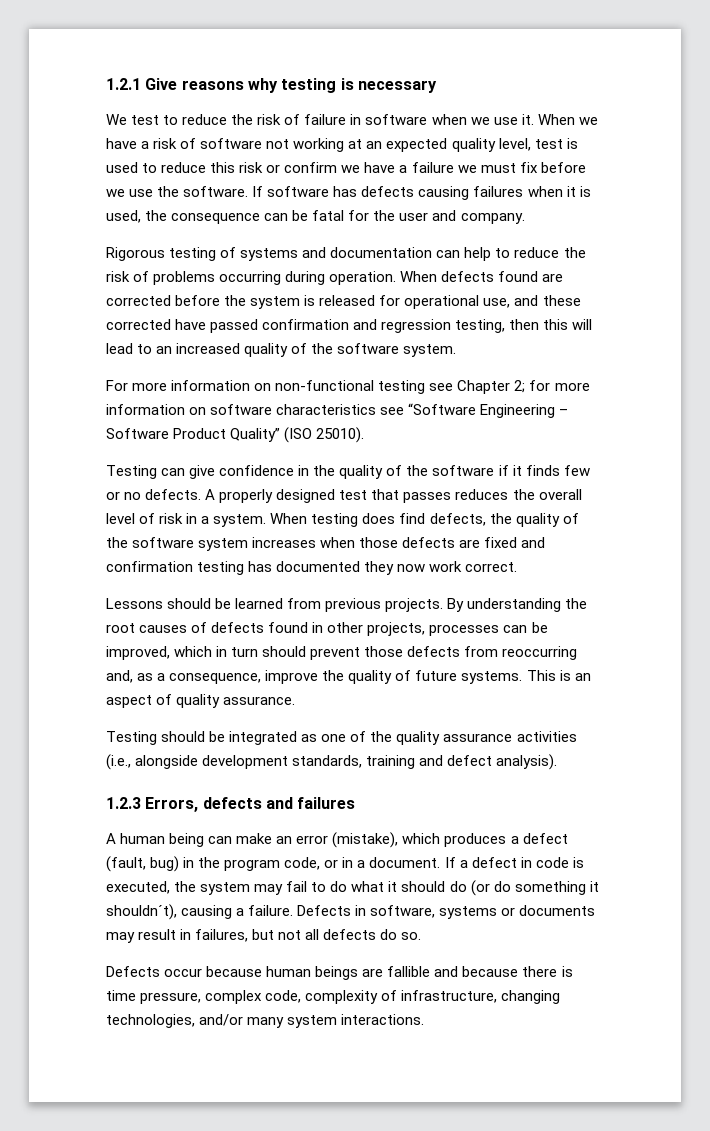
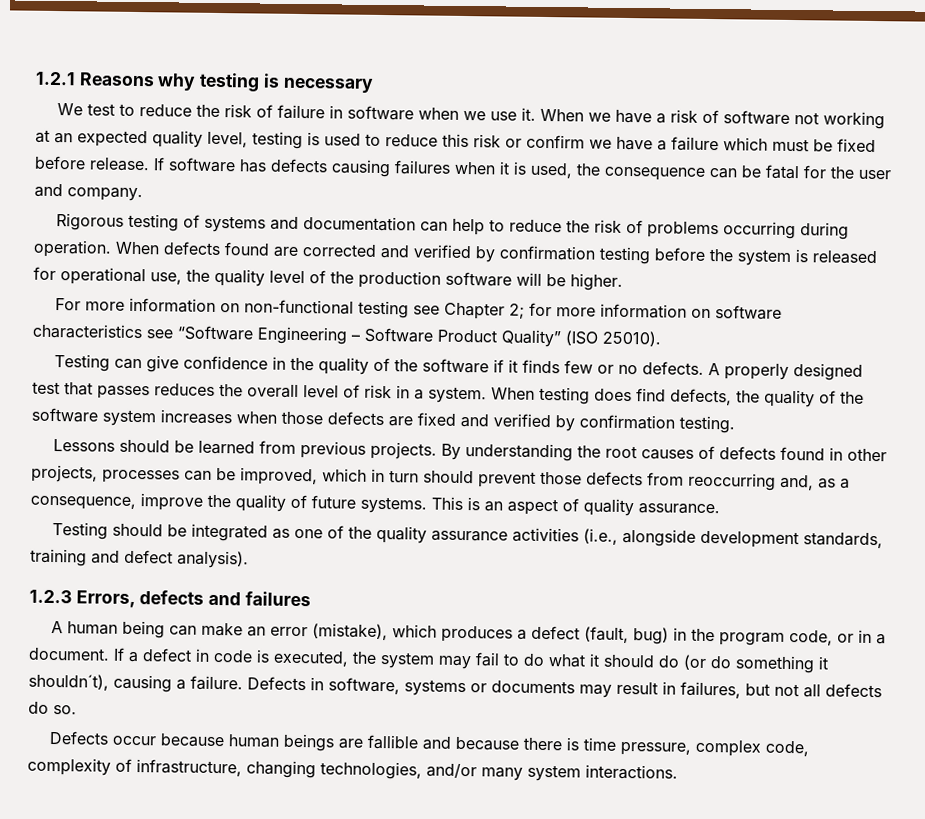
- 1.2.1 Give reasons why testing is necessary
+ 1.2.1 Reasons why testing is necessary
- When we have a risk of software not working at an expected quality level, test is used to reduce this risk or confirm we have a failure we must fix before we use the software.
+ When we have a risk of software not working at an expected quality level, testing is used to reduce this risk or confirm we have a failure which must be fixed before release.
- When defects found are corrected before the system is released for operational use, and these corrected have passed confirmation and regression testing, then this will lead to an increased quality of the software system.
+ When defects found are corrected and verified by confirmation testing before the system is released for operational use, the quality level of the production software will be higher.
- When testing does find defects, the quality of the software system increases when those defects are fixed and confirmation testing has documented they now work correct.
+ When testing does find defects, the quality of the software system increases when those defects are fixed and verified by confirmation testing.

